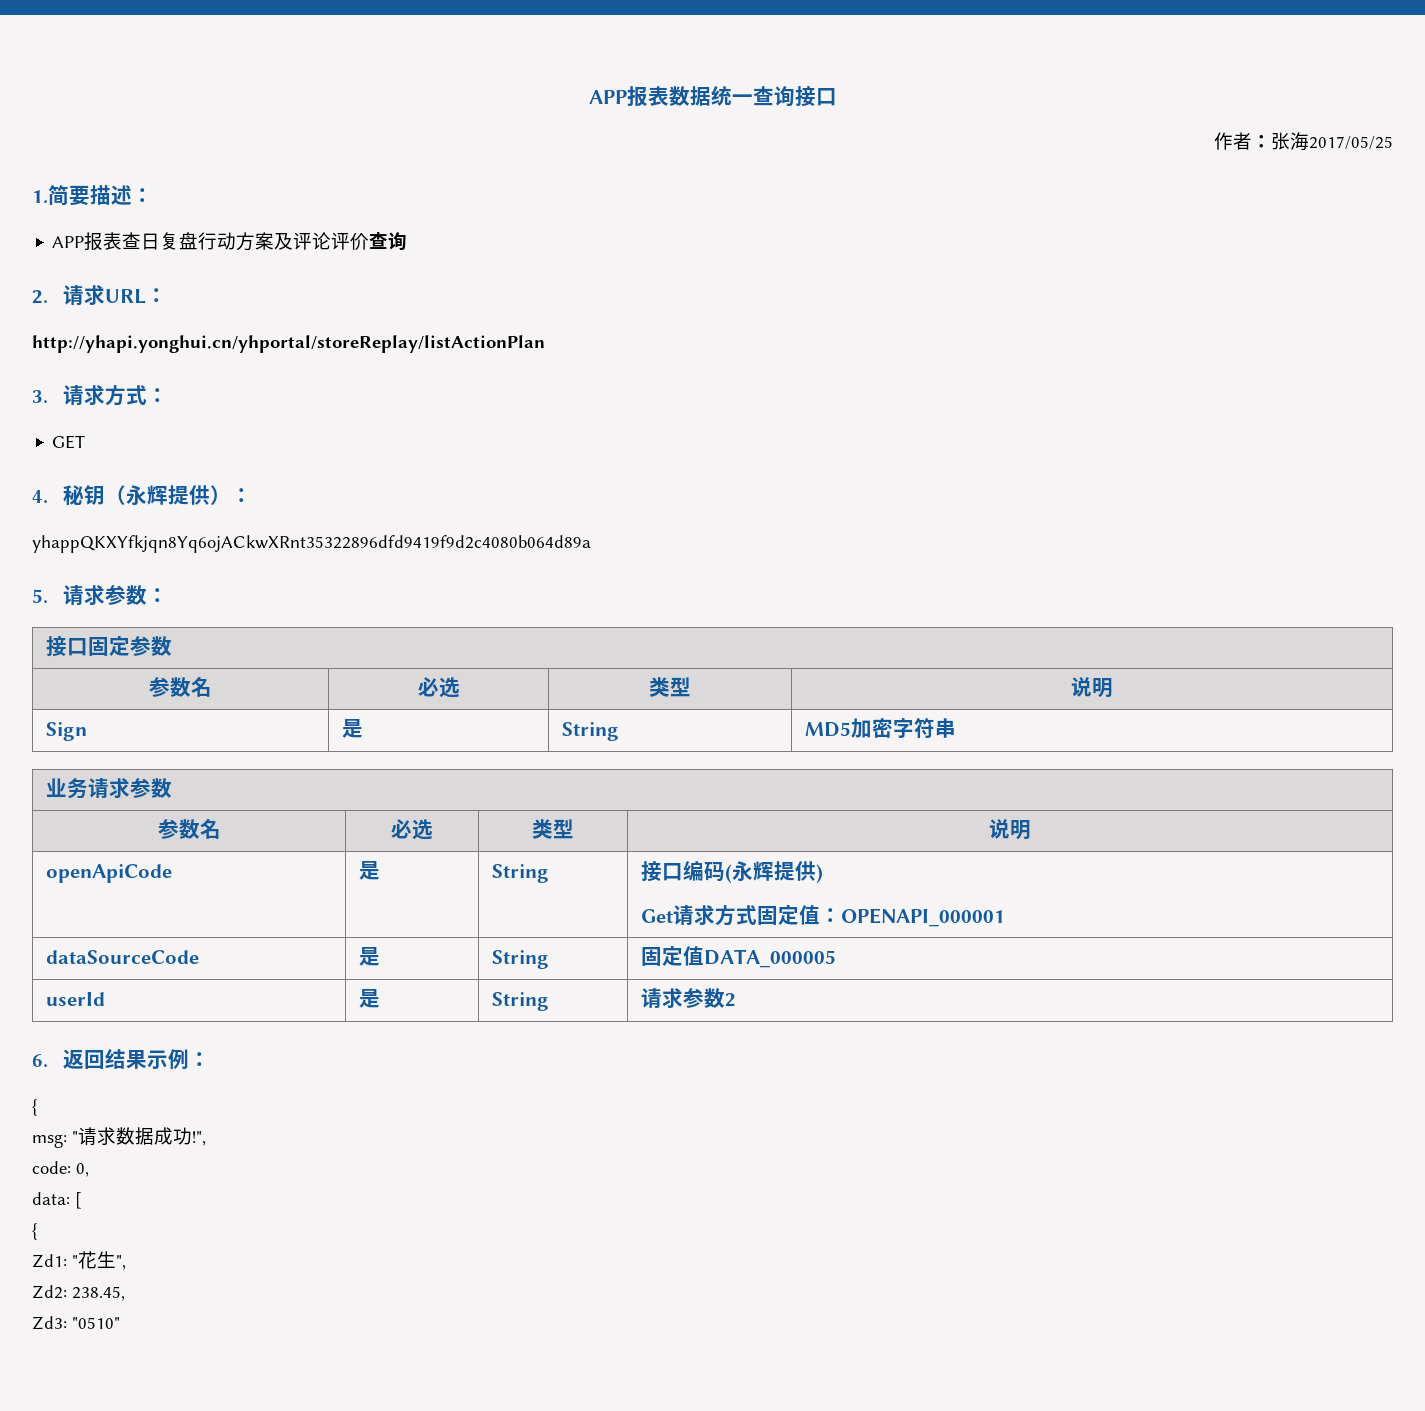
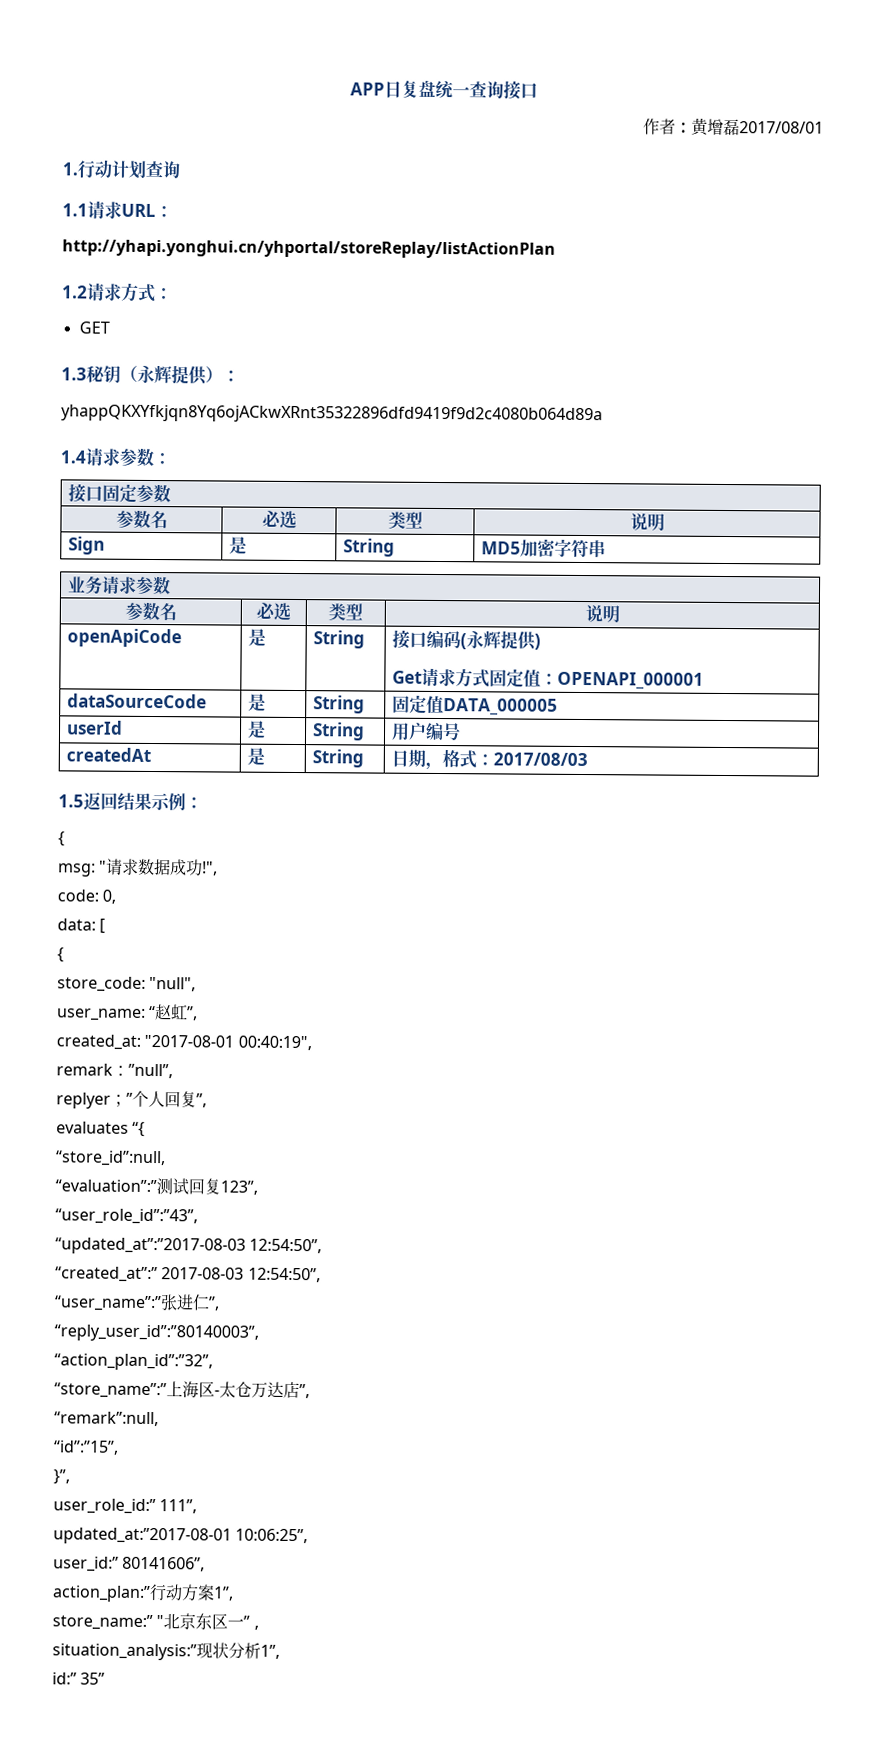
- APP报表数据统一查询接口
+ APP日复盘统一查询接口
- 作者：张海2017/05/25
+ 作者：黄增磊2017/08/01
- 1.简要描述：
- APP报表查日复盘行动方案及评论评价查询
+ 1.行动计划查询
- 2.请求URL：
+ 1.1请求URL：
- 3.请求方式：
+ 1.2请求方式：
- 4.秘钥（永辉提供）：
+ 1.3秘钥（永辉提供）：
- 5.请求参数：
+ 1.4请求参数：
- userId | 是 | String | 请求参数2
- 6.返回结果示例：
+ userId | 是 | String | 用户编号
+ createdAt | 是 | String | 日期，格式：2017/08/03
+ 1.5返回结果示例：
- Zd1: "花生",
- Zd2: 238.45,
- Zd3: "0510"
+ store_code: "null",
+ user_name: “赵虹”,
+ created_at: "2017-08-01 00:40:19",
+ remark：”null”,
+ replyer；”个人回复”,
+ evaluates “{
+ “store_id”:null,
+ “evaluation”:”测试回复123”,
+ “user_role_id”:”43”,
+ “updated_at”:”2017-08-03 12:54:50”,
+ “created_at”:” 2017-08-03 12:54:50”,
+ “user_name”:”张进仁”,
+ “reply_user_id”:”80140003”,
+ “action_plan_id”:”32”,
+ “store_name”:”上海区-太仓万达店”,
+ “remark”:null,
+ “id”:”15”,
+ }”,
+ user_role_id:” 111”,
+ updated_at:”2017-08-01 10:06:25”,
+ user_id:” 80141606”,
+ action_plan:”行动方案1”,
+ store_name:” "北京东区一” ,
+ situation_analysis:”现状分析1”,
+ id:” 35”

